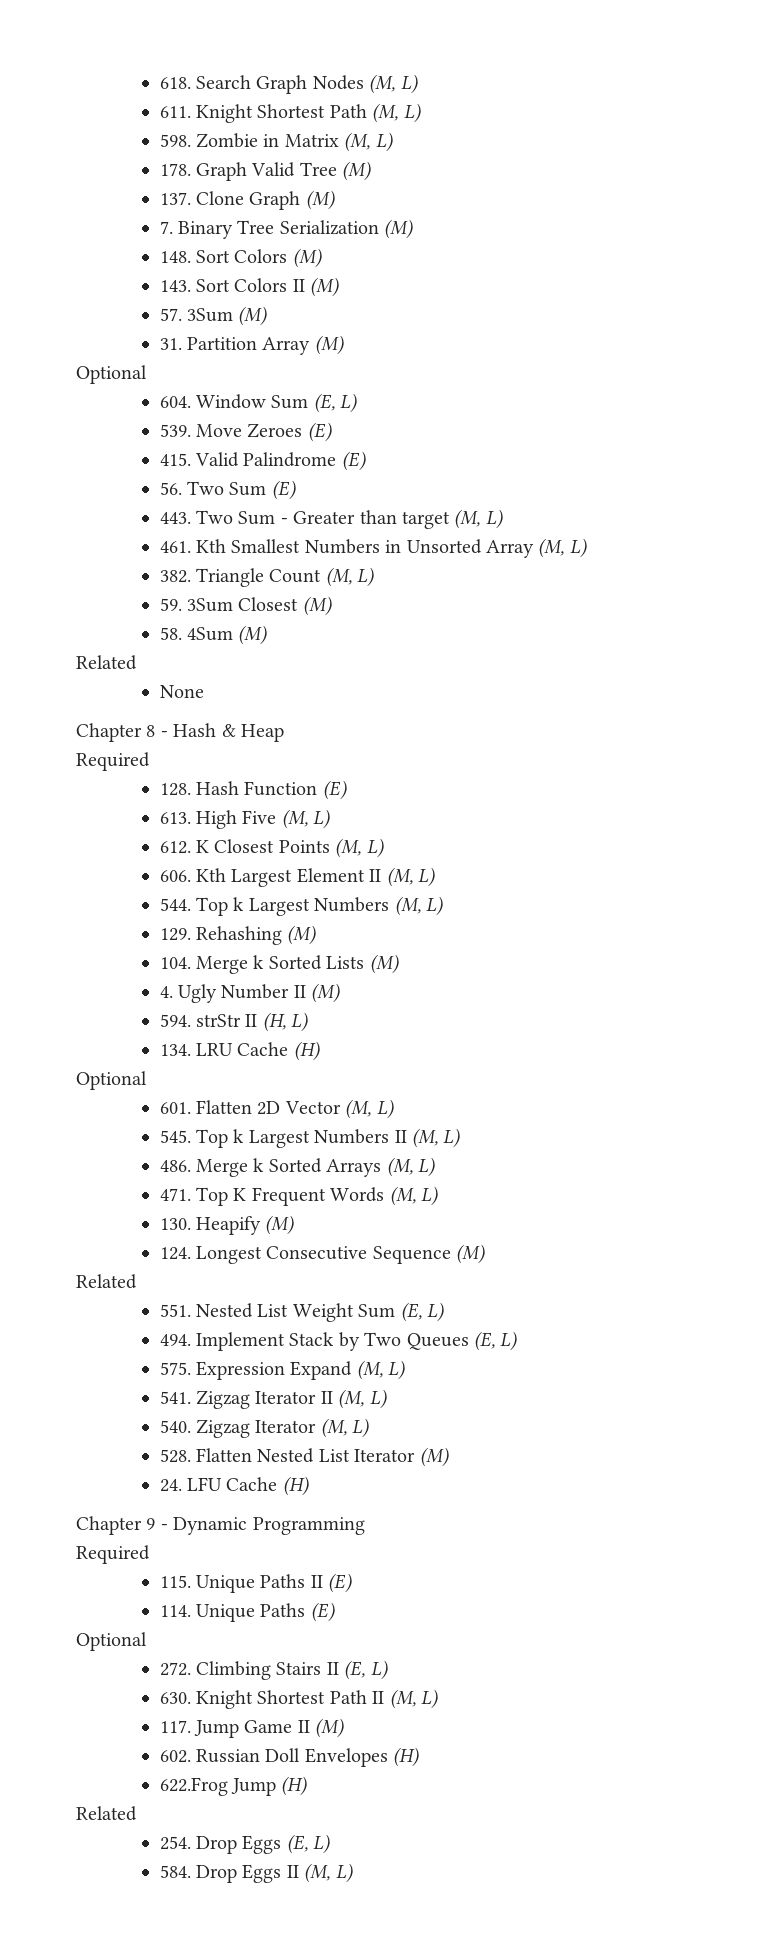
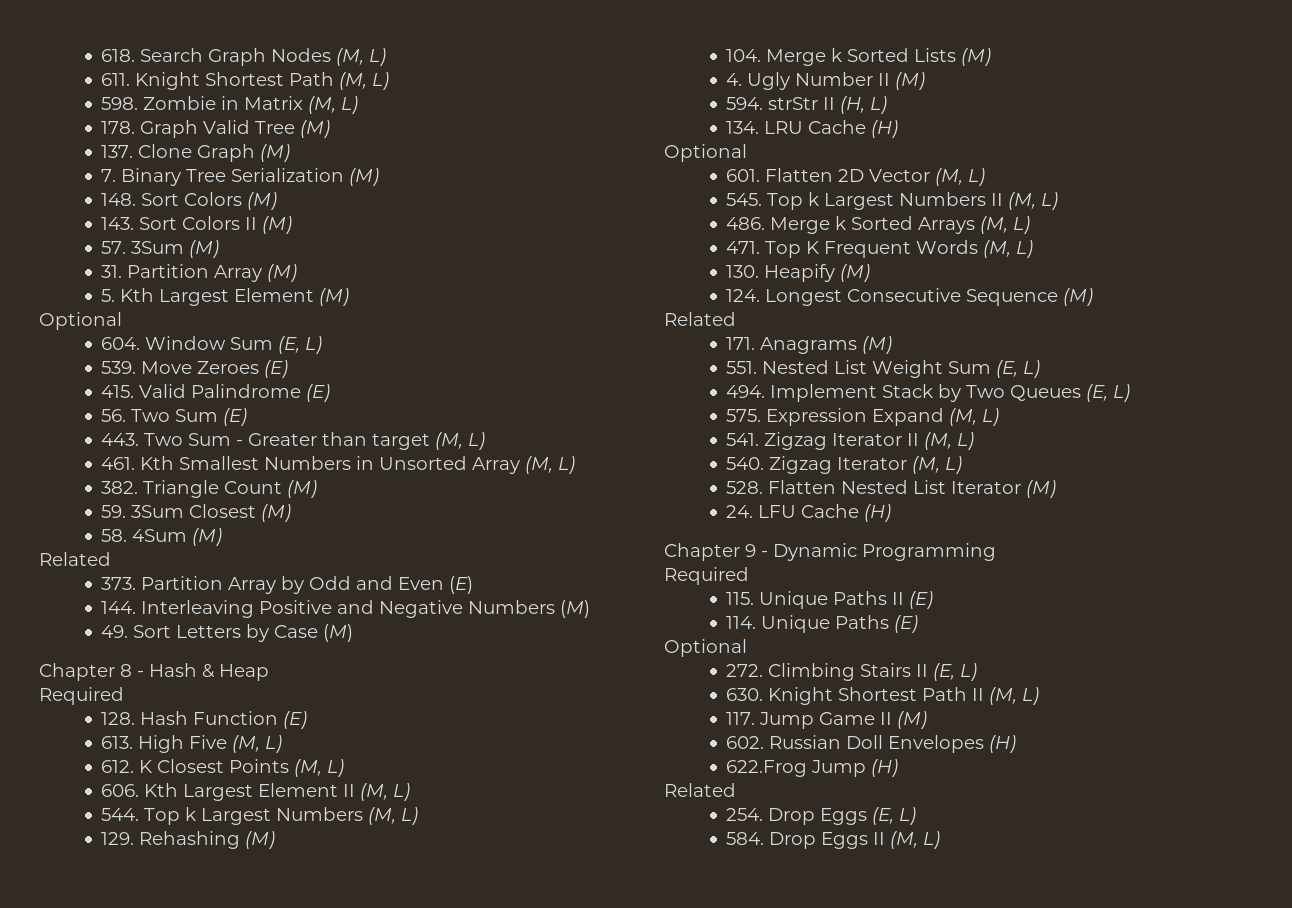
+ 5. Kth Largest Element (M)
- 382. Triangle Count (M, L)
+ 382. Triangle Count (M)
- None
+ 373. Partition Array by Odd and Even (E)
+ 144. Interleaving Positive and Negative Numbers (M)
+ 49. Sort Letters by Case (M)
+ 171. Anagrams (M)

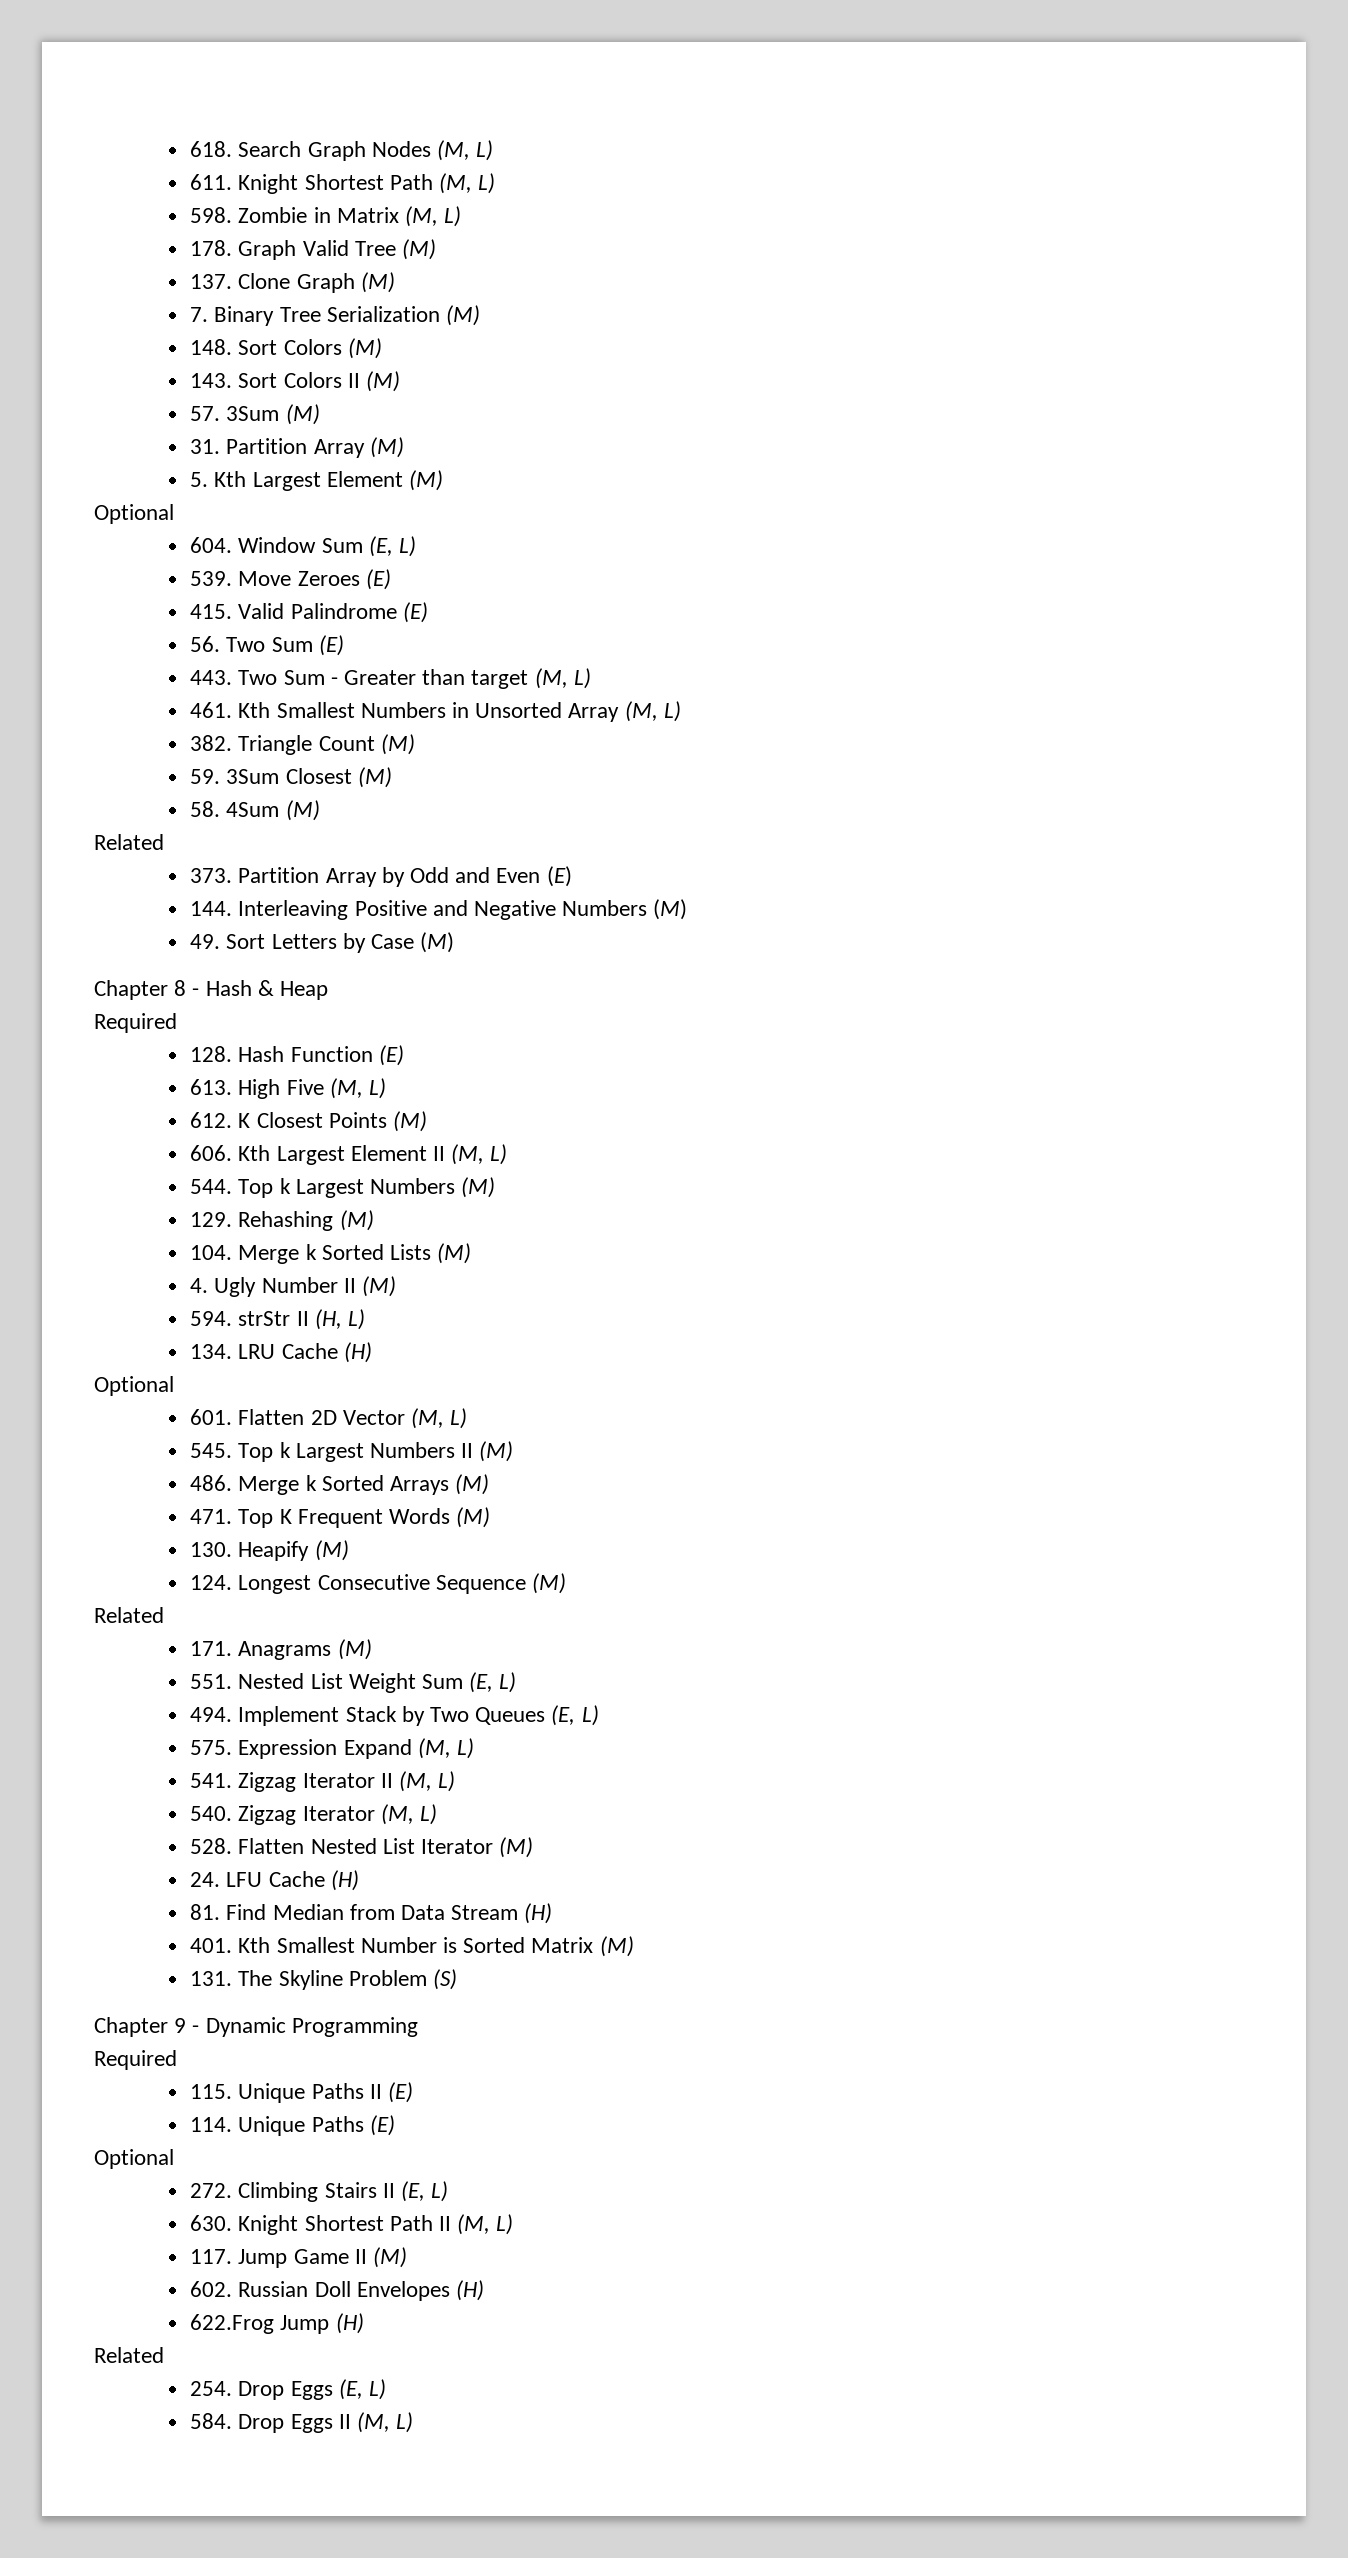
- 612. K Closest Points (M, L)
+ 612. K Closest Points (M)
- 544. Top k Largest Numbers (M, L)
+ 544. Top k Largest Numbers (M)
- 545. Top k Largest Numbers II (M, L)
+ 545. Top k Largest Numbers II (M)
- 486. Merge k Sorted Arrays (M, L)
+ 486. Merge k Sorted Arrays (M)
- 471. Top K Frequent Words (M, L)
+ 471. Top K Frequent Words (M)
+ 81. Find Median from Data Stream (H)
+ 401. Kth Smallest Number is Sorted Matrix (M)
+ 131. The Skyline Problem (S)

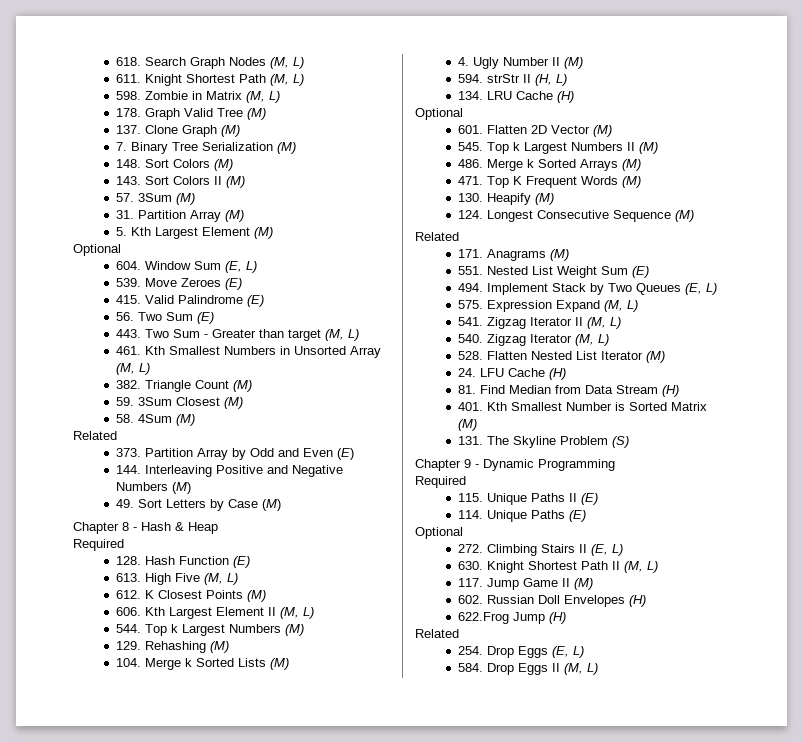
- 601. Flatten 2D Vector (M, L)
+ 601. Flatten 2D Vector (M)
- 551. Nested List Weight Sum (E, L)
+ 551. Nested List Weight Sum (E)

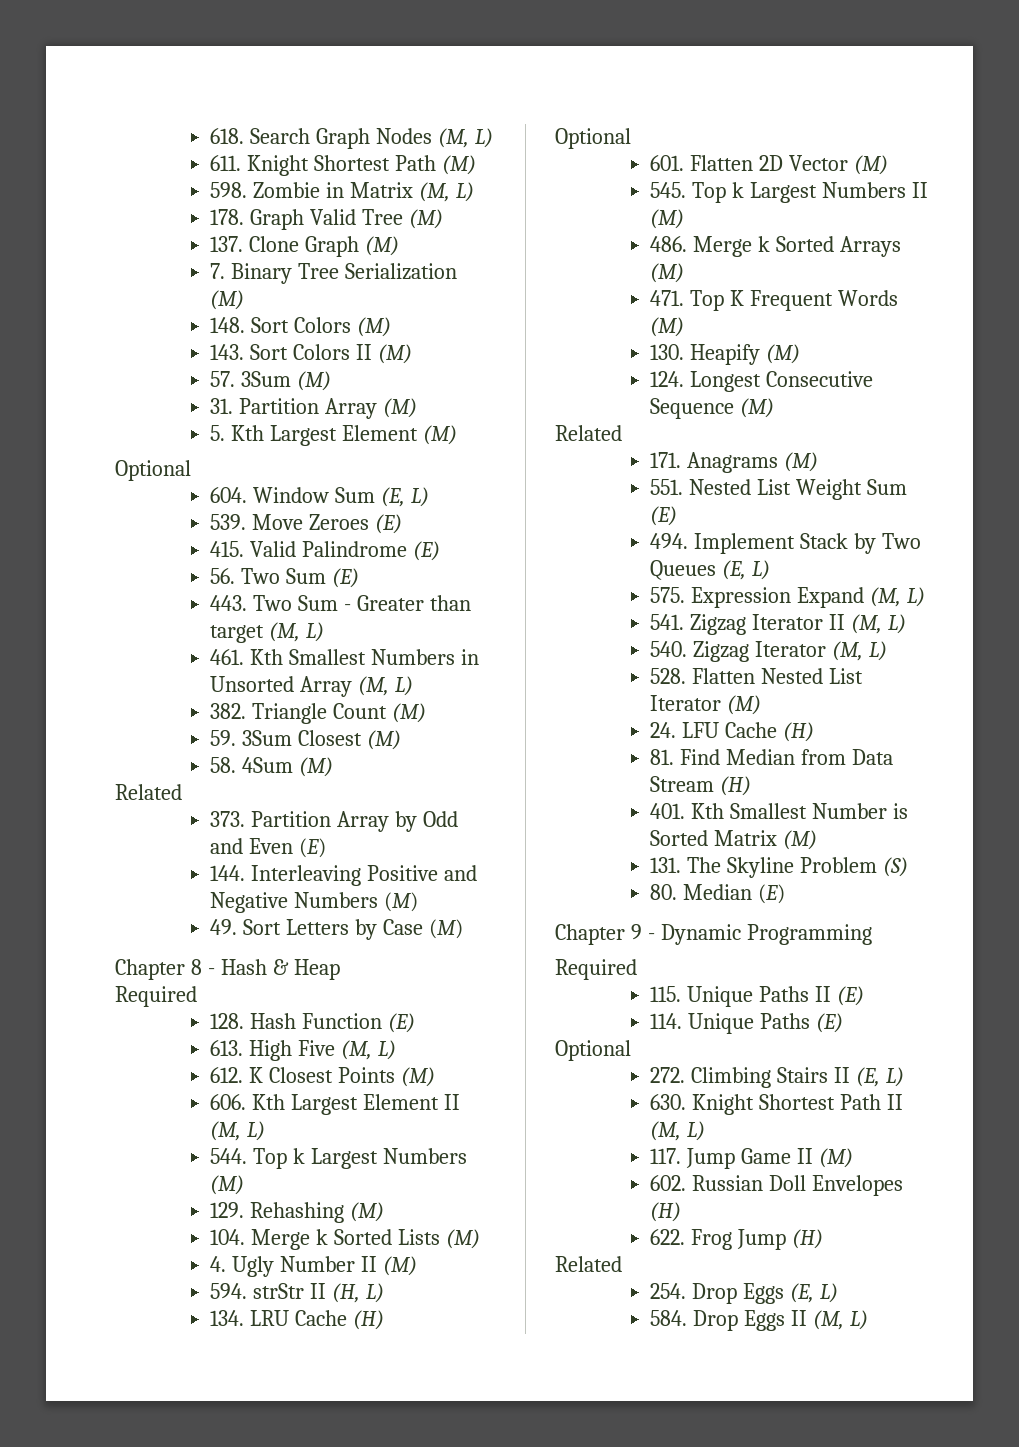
- 611. Knight Shortest Path (M, L)
+ 611. Knight Shortest Path (M)
+ 80. Median (E)
- 622.Frog Jump (H)
+ 622. Frog Jump (H)

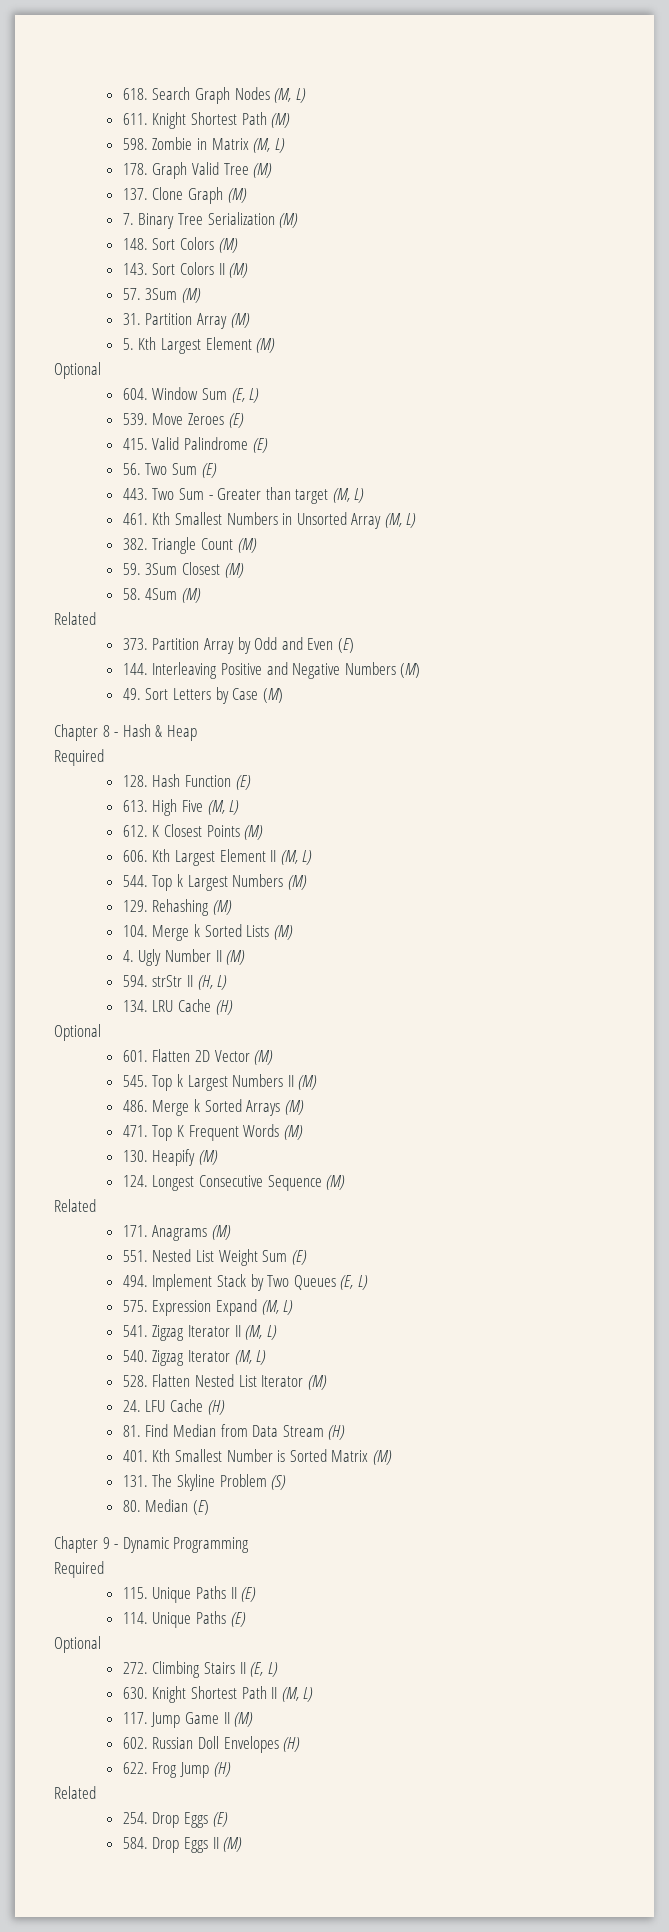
- 254. Drop Eggs (E, L)
+ 254. Drop Eggs (E)
- 584. Drop Eggs II (M, L)
+ 584. Drop Eggs II (M)

